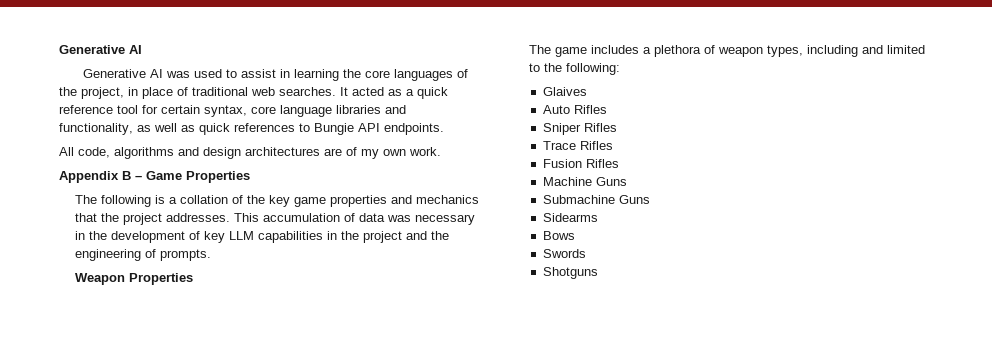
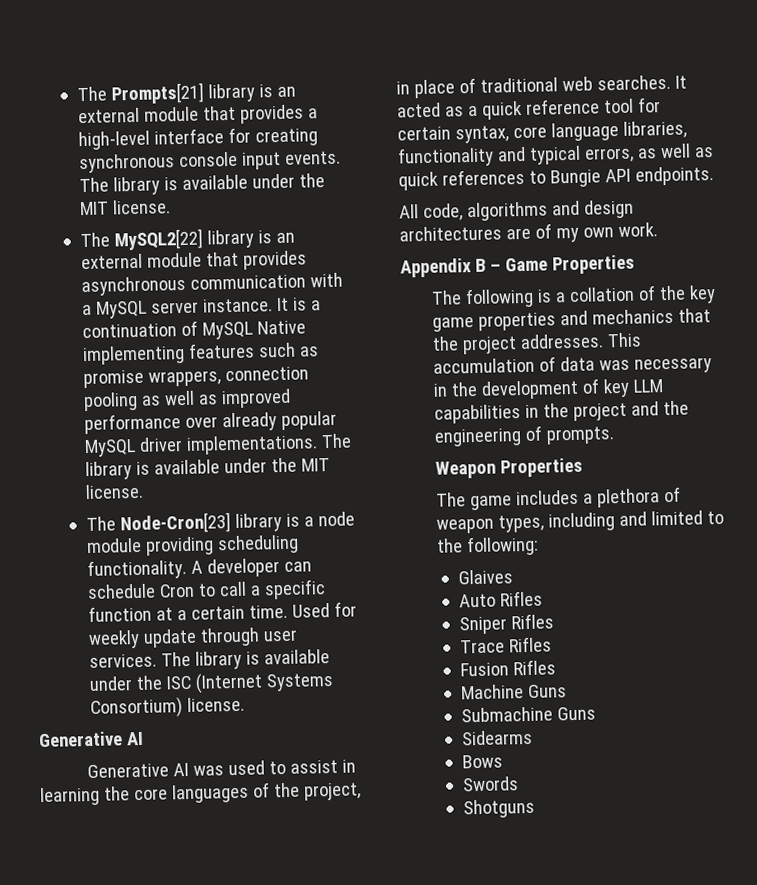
+ The Prompts[21] library is an external module that provides a high-level interface for creating synchronous console input events. The library is available under the MIT license.
+ The MySQL2[22] library is an external module that provides asynchronous communication with a MySQL server instance. It is a continuation of MySQL Native implementing features such as promise wrappers, connection pooling as well as improved performance over already popular MySQL driver implementations. The library is available under the MIT license.
+ The Node-Cron[23] library is a node module providing scheduling functionality. A developer can schedule Cron to call a specific function at a certain time. Used for weekly update through user services. The library is available under the ISC (Internet Systems Consortium) license.
- It acted as a quick reference tool for certain syntax, core language libraries and functionality, as well as quick references to Bungie API endpoints.
+ It acted as a quick reference tool for certain syntax, core language libraries, functionality and typical errors, as well as quick references to Bungie API endpoints.

